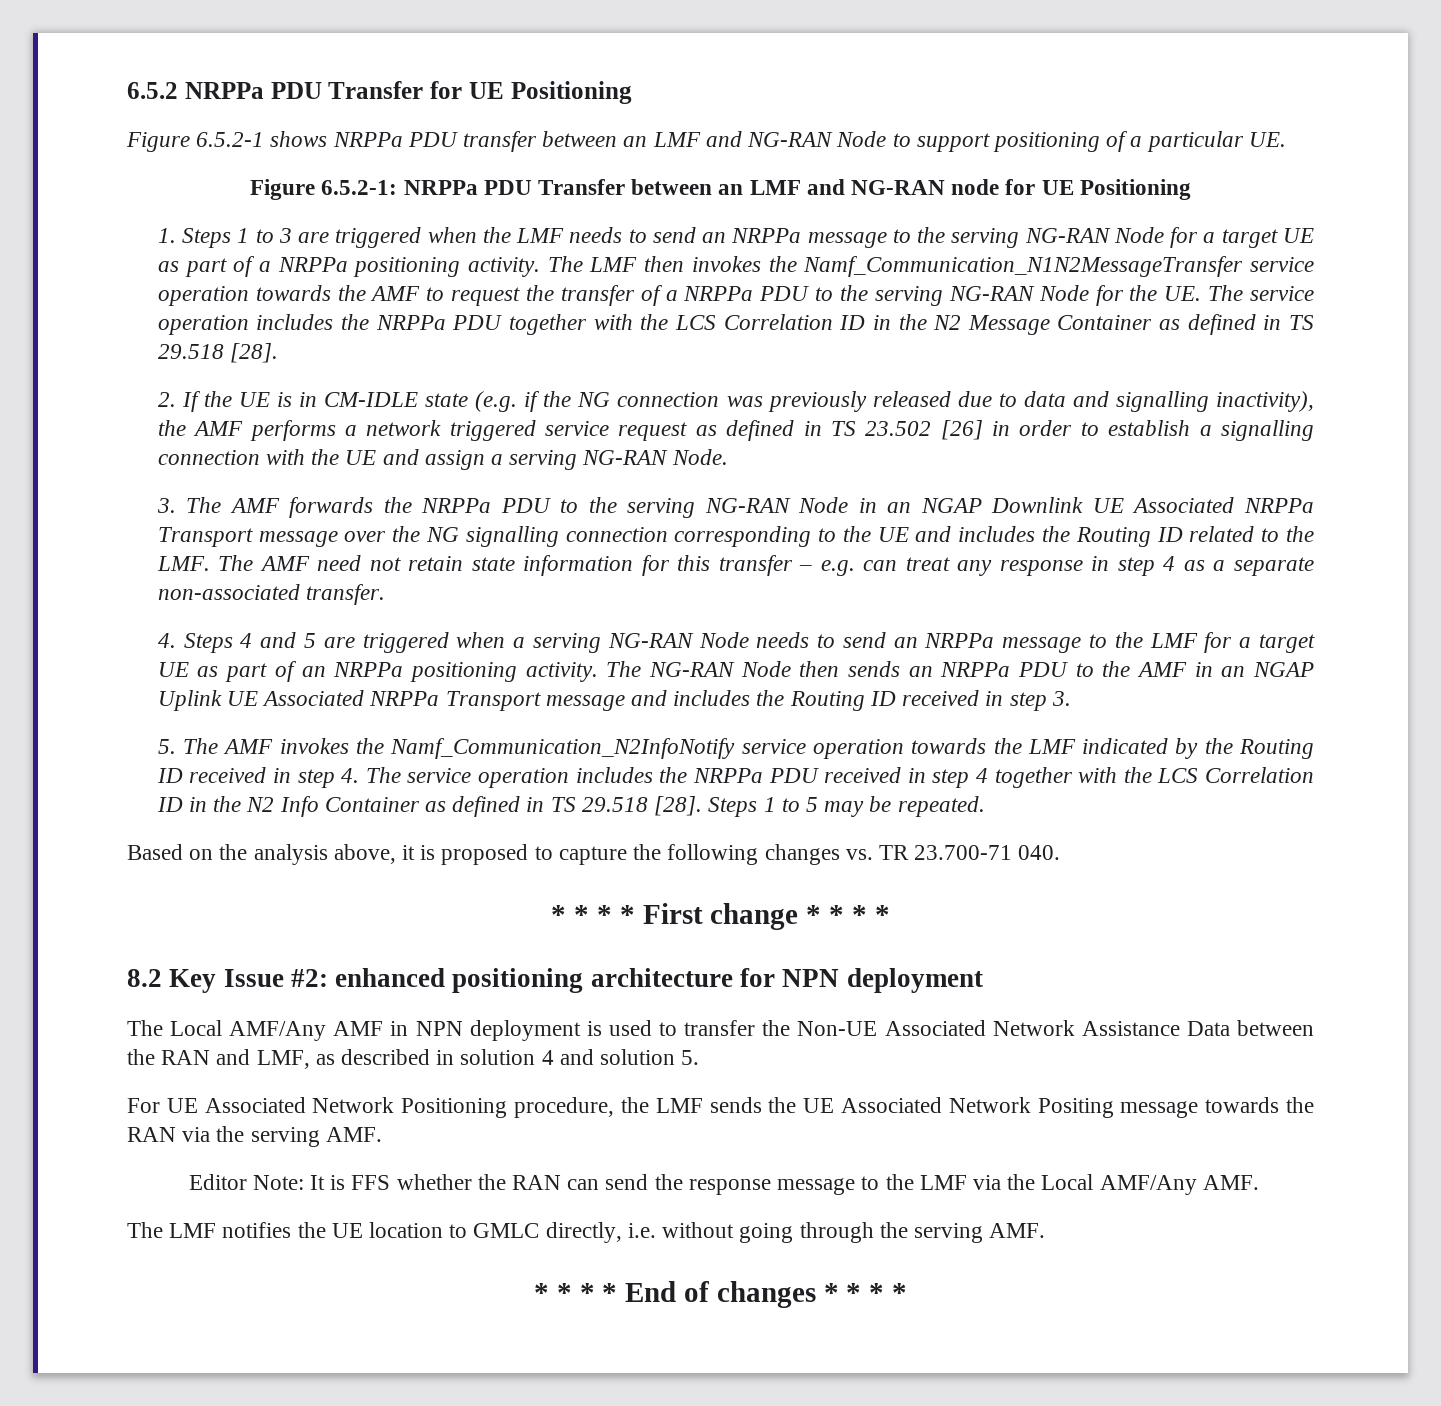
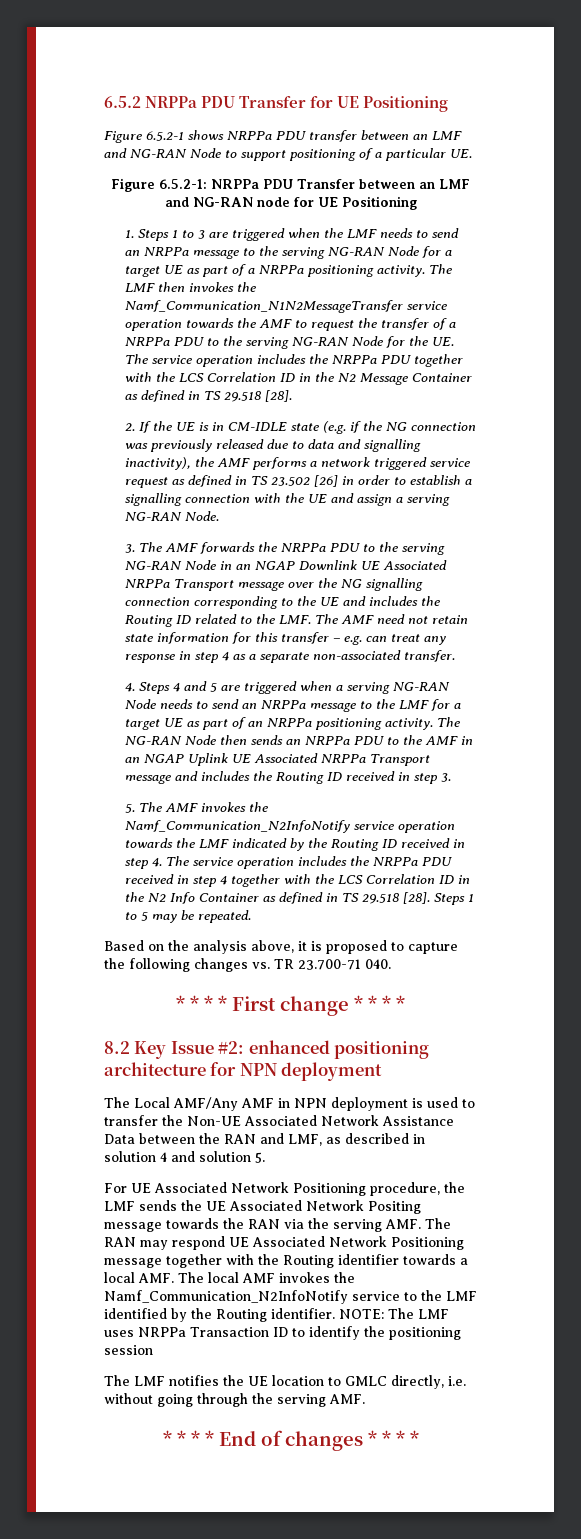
- For UE Associated Network Positioning procedure, the LMF sends the UE Associated Network Positing message towards the RAN via the serving AMF.
- Editor Note: It is FFS whether the RAN can send the response message to the LMF via the Local AMF/Any AMF.
+ For UE Associated Network Positioning procedure, the LMF sends the UE Associated Network Positing message towards the RAN via the serving AMF. The RAN may respond UE Associated Network Positioning message together with the Routing identifier towards a local AMF. The local AMF invokes the Namf_Communication_N2InfoNotify service to the LMF identified by the Routing identifier. NOTE: The LMF uses NRPPa Transaction ID to identify the positioning session

